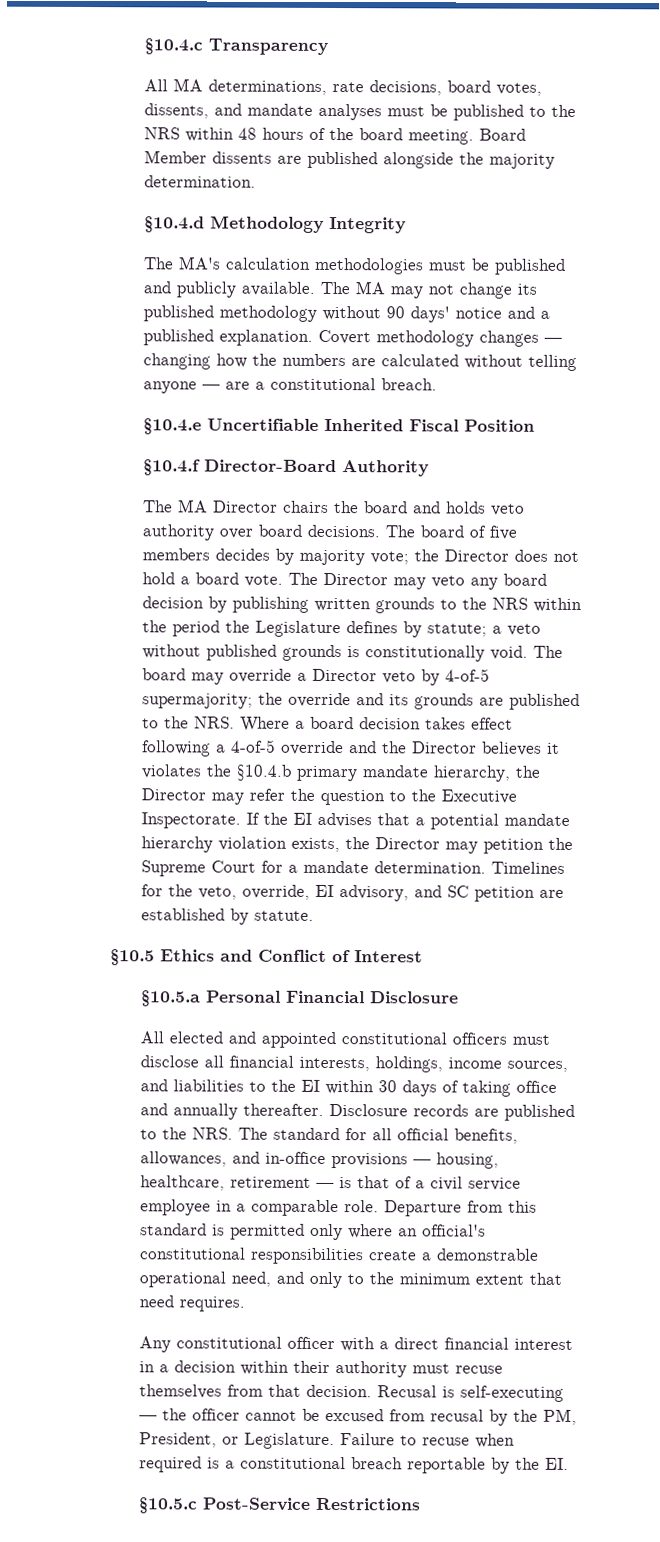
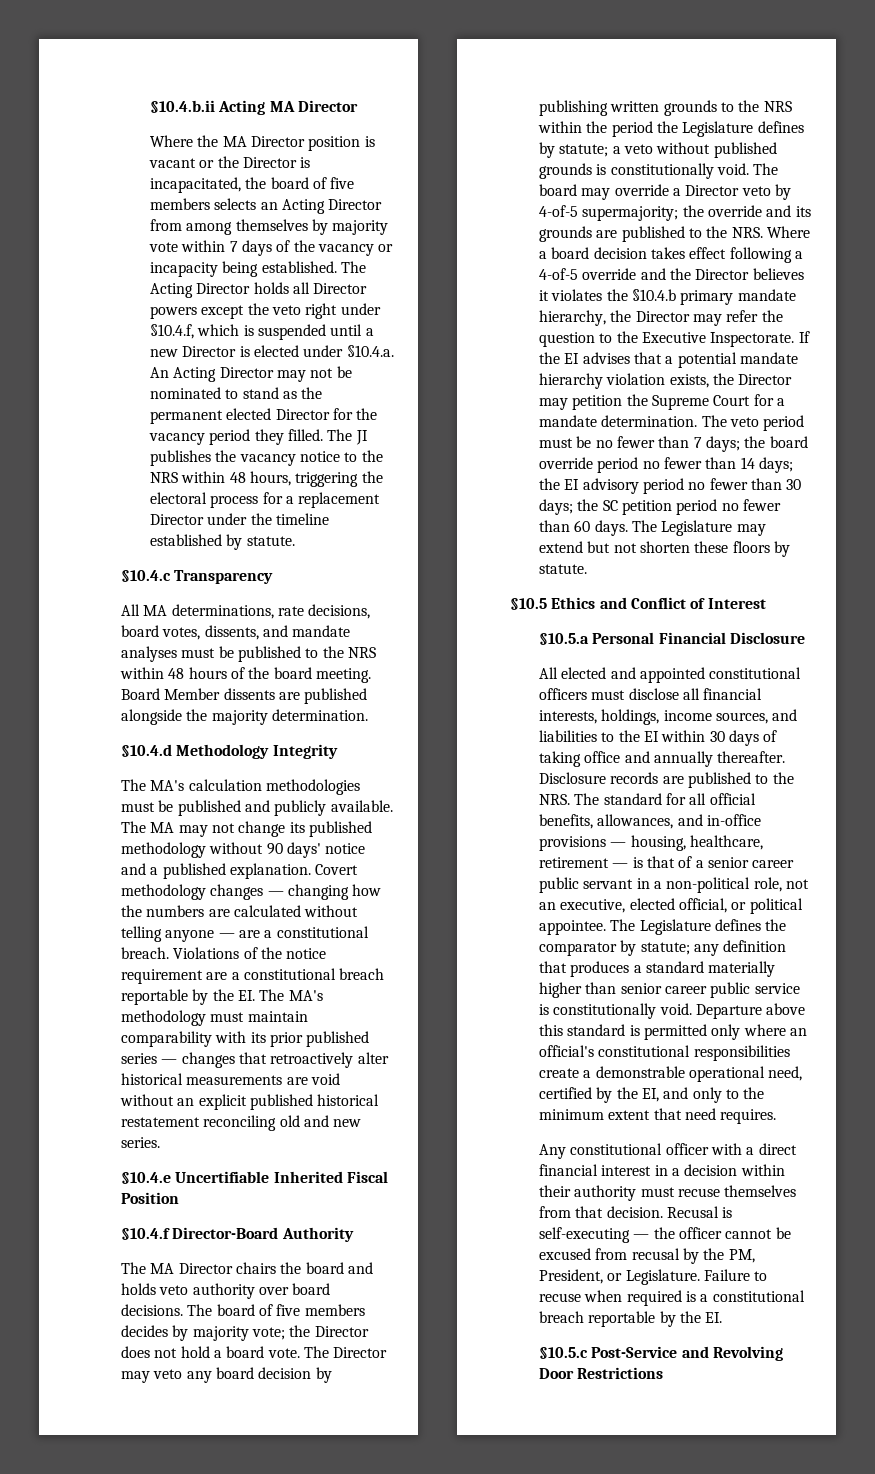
+ §10.4.b.ii Acting MA Director
+ Where the MA Director position is vacant or the Director is incapacitated, the board of five members selects an Acting Director from among themselves by majority vote within 7 days of the vacancy or incapacity being established. The Acting Director holds all Director powers except the veto right under §10.4.f, which is suspended until a new Director is elected under §10.4.a. An Acting Director may not be nominated to stand as the permanent elected Director for the vacancy period they filled. The JI publishes the vacancy notice to the NRS within 48 hours, triggering the electoral process for a replacement Director under the timeline established by statute.
+ Violations of the notice requirement are a constitutional breach reportable by the EI. The MA's methodology must maintain comparability with its prior published series — changes that retroactively alter historical measurements are void without an explicit published historical restatement reconciling old and new series.
- Timelines for the veto, override, EI advisory, and SC petition are established by statute.
+ The veto period must be no fewer than 7 days; the board override period no fewer than 14 days; the EI advisory period no fewer than 30 days; the SC petition period no fewer than 60 days. The Legislature may extend but not shorten these floors by statute.
- Disclosure records are published to the NRS. The standard for all official benefits, allowances, and in-office provisions — housing, healthcare, retirement — is that of a civil service employee in a comparable role. Departure from this standard is permitted only where an official's constitutional responsibilities create a demonstrable operational need, and only to the minimum extent that need requires.
+ Disclosure records are published to the NRS. The standard for all official benefits, allowances, and in-office provisions — housing, healthcare, retirement — is that of a senior career public servant in a non-political role, not an executive, elected official, or political appointee. The Legislature defines the comparator by statute; any definition that produces a standard materially higher than senior career public service is constitutionally void. Departure above this standard is permitted only where an official's constitutional responsibilities create a demonstrable operational need, certified by the EI, and only to the minimum extent that need requires.
- §10.5.c Post-Service Restrictions
+ §10.5.c Post-Service and Revolving Door Restrictions

